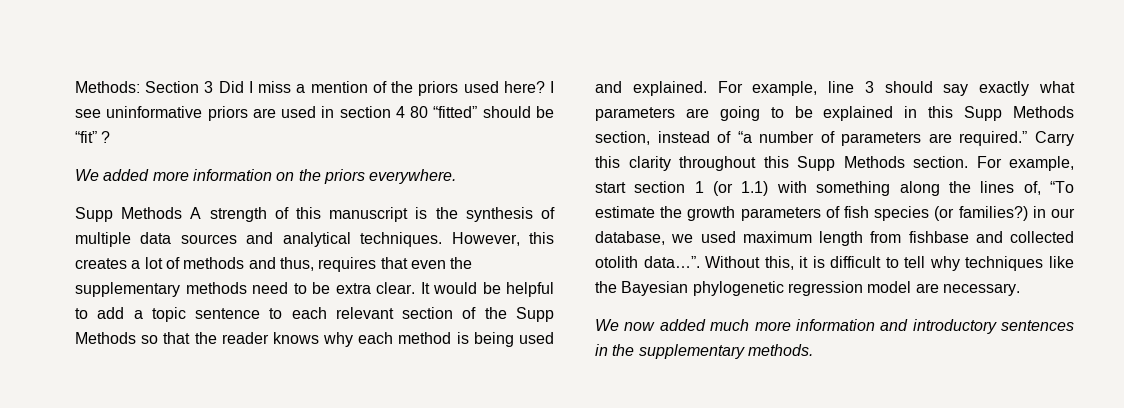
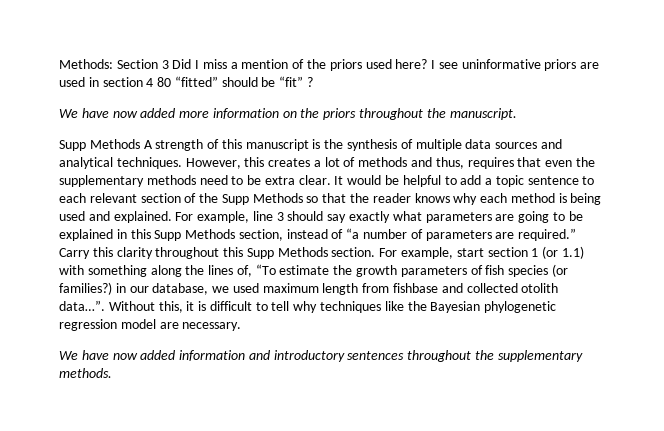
- We added more information on the priors everywhere.
+ We have now added more information on the priors throughout the manuscript.
- We now added much more information and introductory sentences in the supplementary methods.
+ We have now added information and introductory sentences throughout the supplementary methods.

